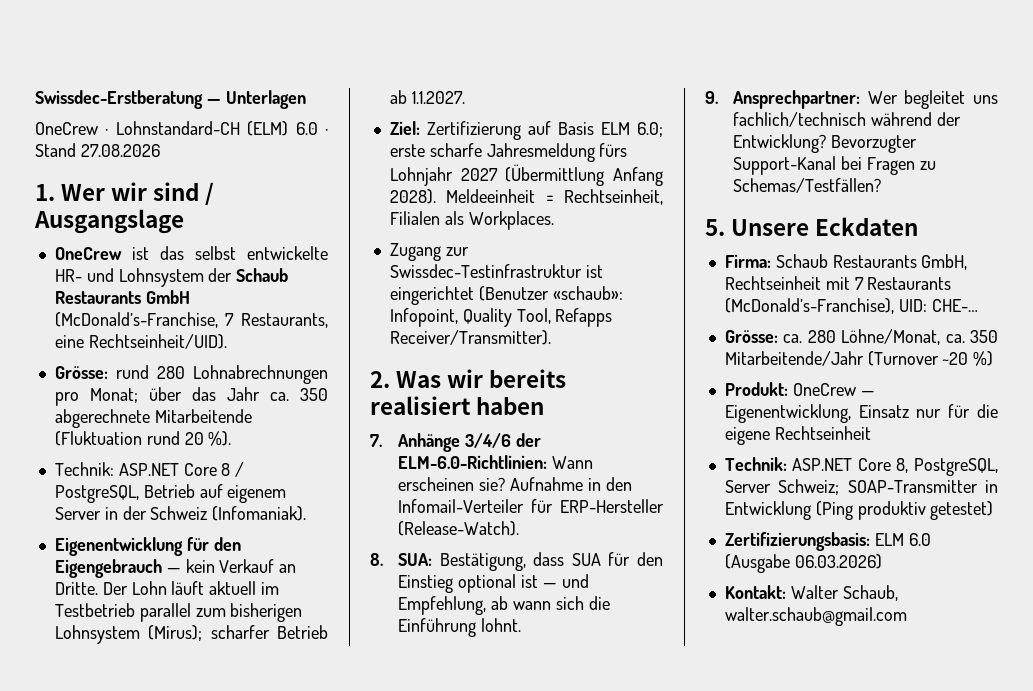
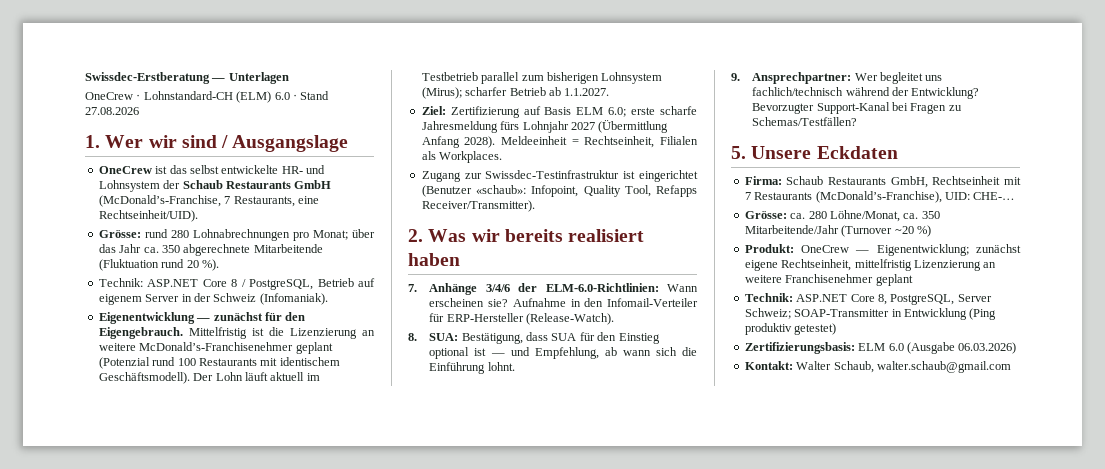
- Eigenentwicklung für den Eigengebrauch — kein Verkauf an Dritte.
+ Eigenentwicklung — zunächst für den Eigengebrauch. Mittelfristig ist die Lizenzierung an weitere McDonald’s-Franchisenehmer geplant (Potenzial rund 100 Restaurants mit identischem Geschäftsmodell).
- Produkt: OneCrew — Eigenentwicklung, Einsatz nur für die eigene Rechtseinheit
+ Produkt: OneCrew — Eigenentwicklung; zunächst eigene Rechtseinheit, mittelfristig Lizenzierung an weitere Franchisenehmer geplant

